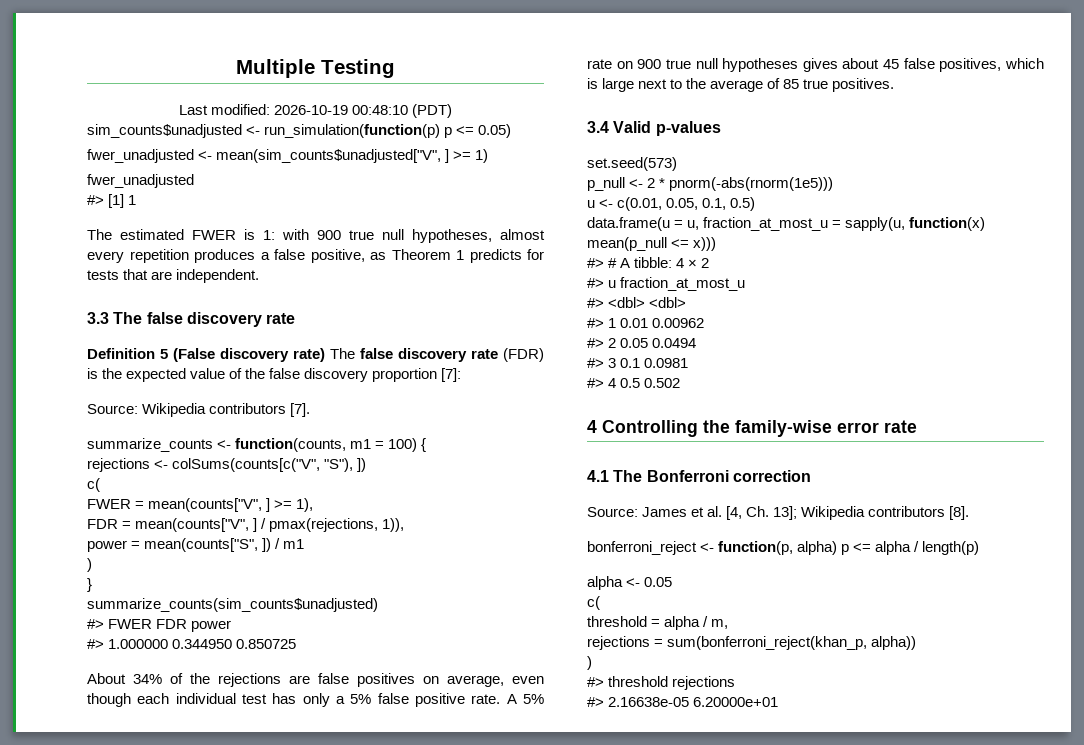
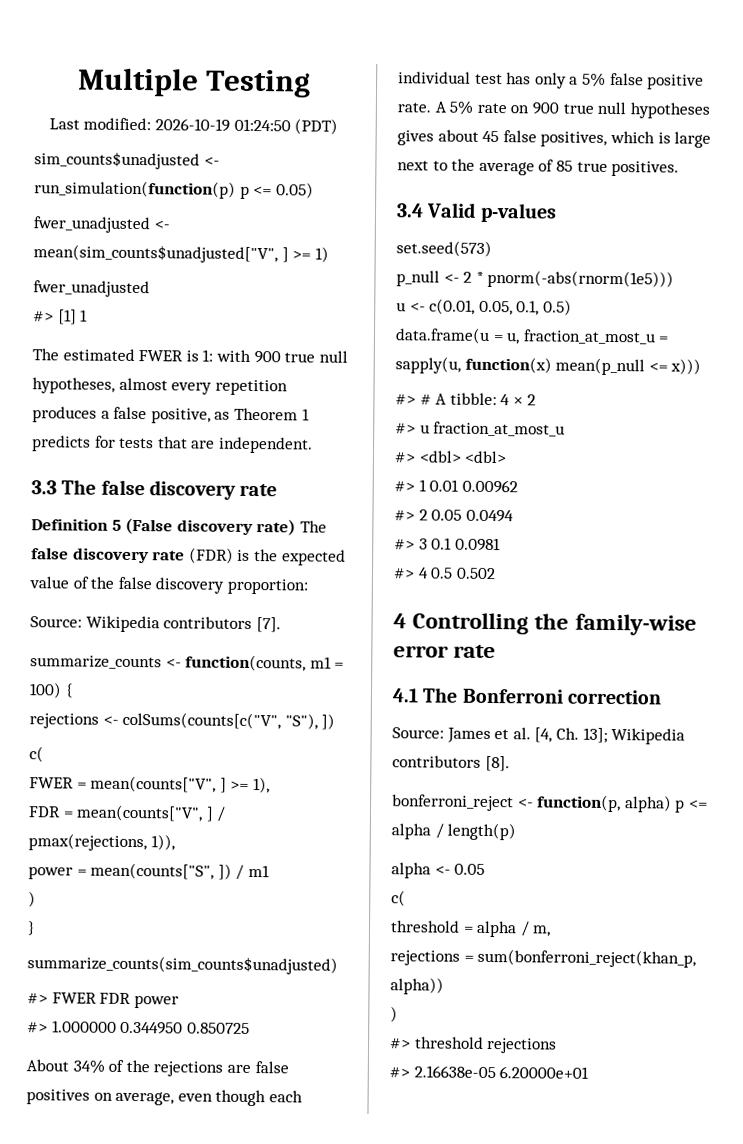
- Last modified: 2026-10-19 00:48:10 (PDT)
+ Last modified: 2026-10-19 01:24:50 (PDT)
- Definition 5 (False discovery rate) The false discovery rate (FDR) is the expected value of the false discovery proportion [7]:
+ Definition 5 (False discovery rate) The false discovery rate (FDR) is the expected value of the false discovery proportion:

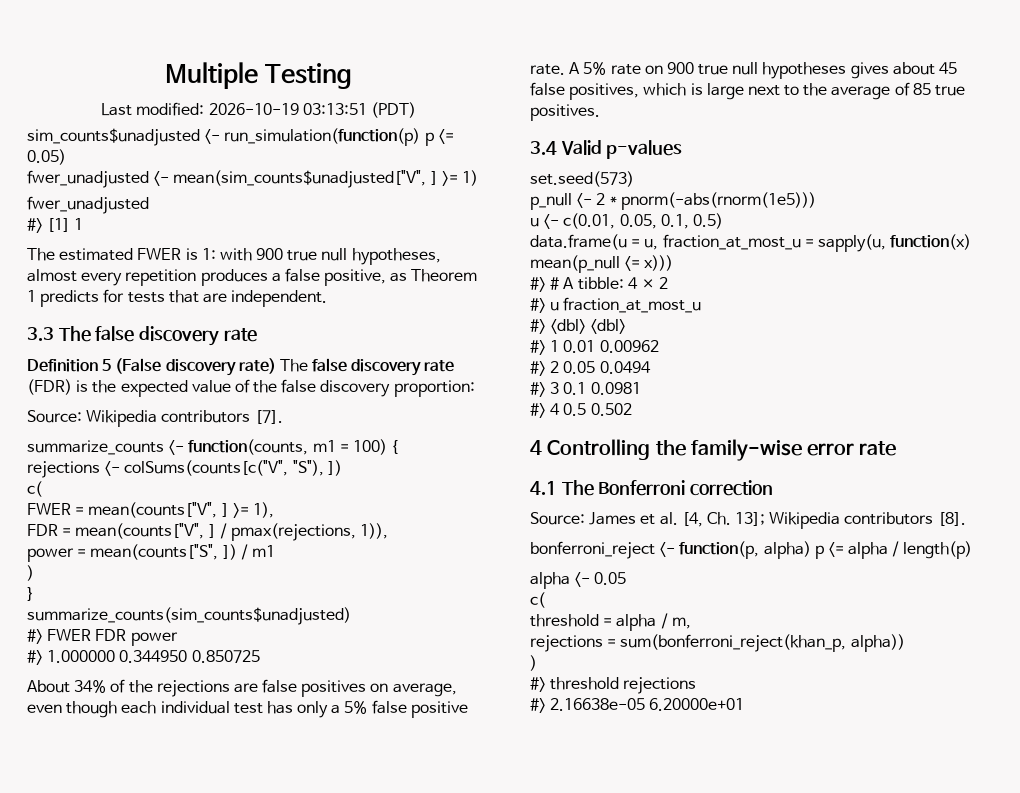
- Last modified: 2026-10-19 01:24:50 (PDT)
+ Last modified: 2026-10-19 03:13:51 (PDT)

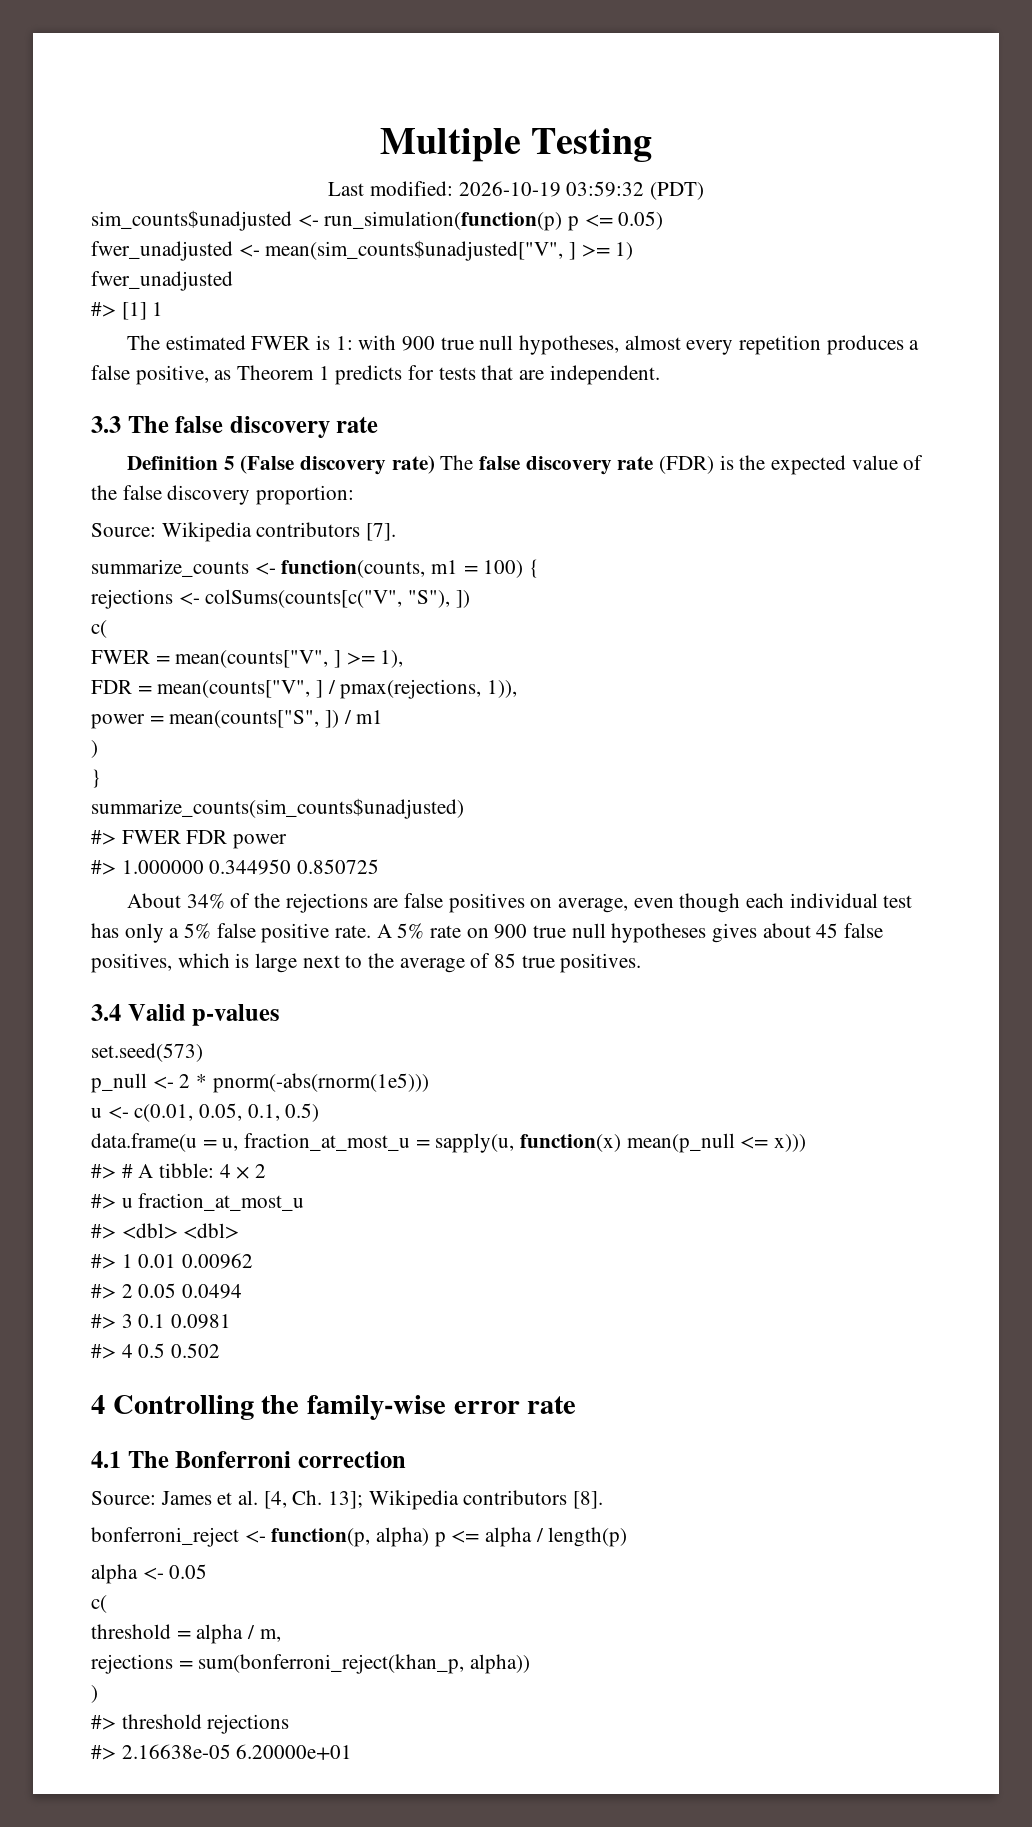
- Last modified: 2026-10-19 03:13:51 (PDT)
+ Last modified: 2026-10-19 03:59:32 (PDT)

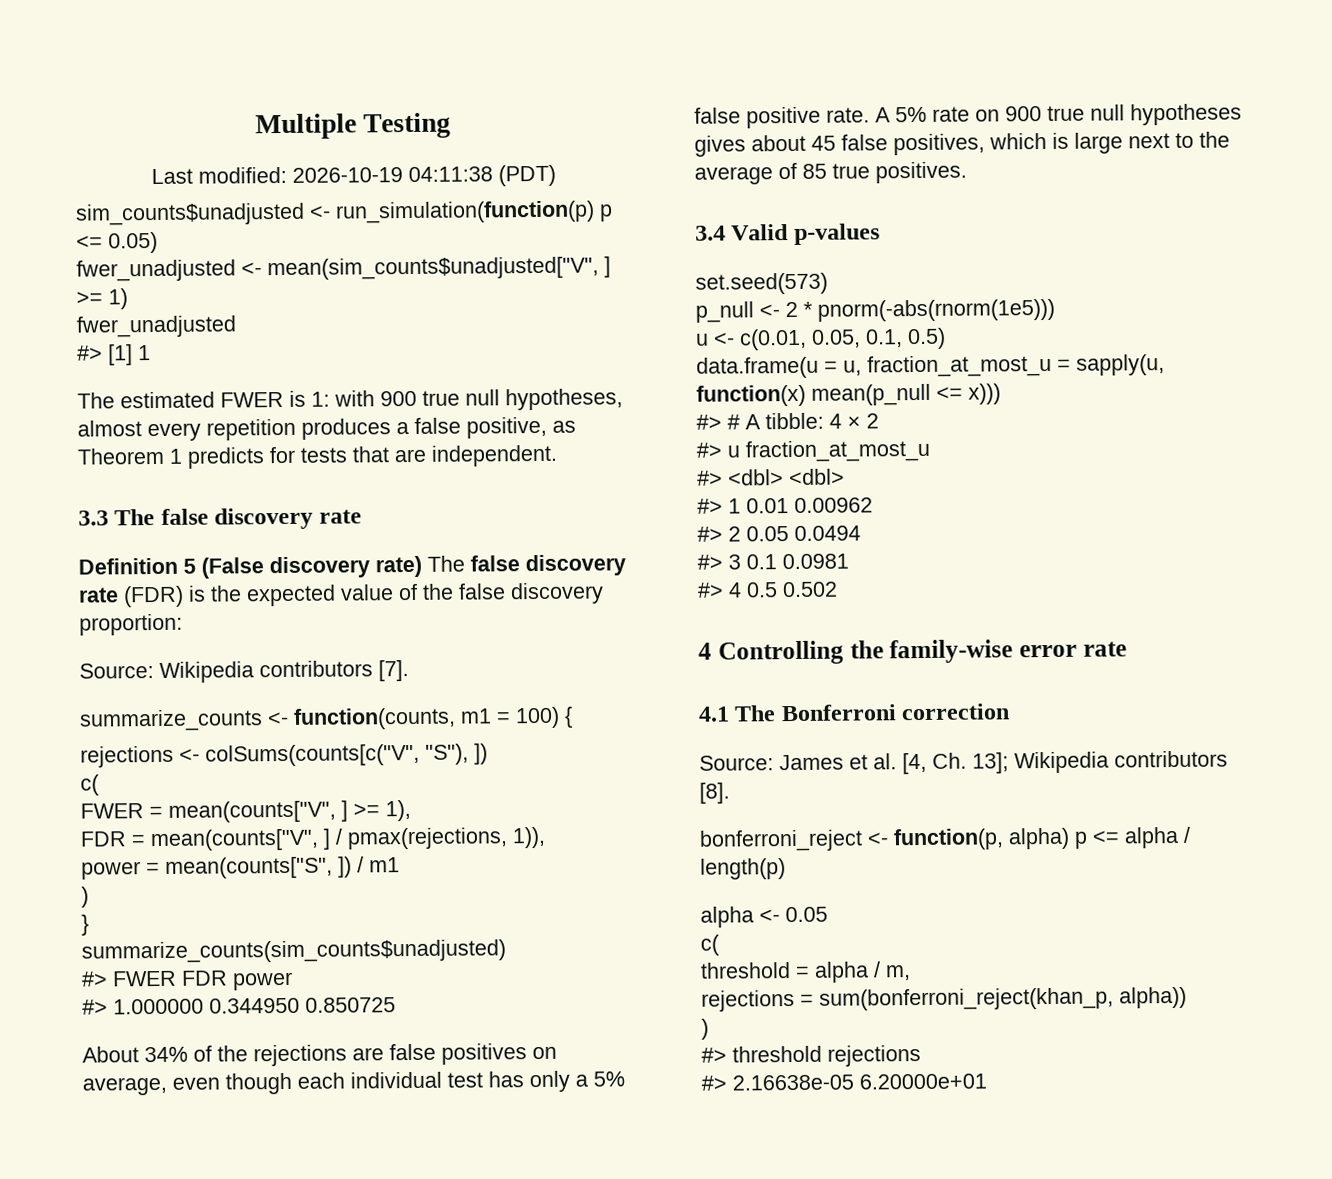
- Last modified: 2026-10-19 03:59:32 (PDT)
+ Last modified: 2026-10-19 04:11:38 (PDT)

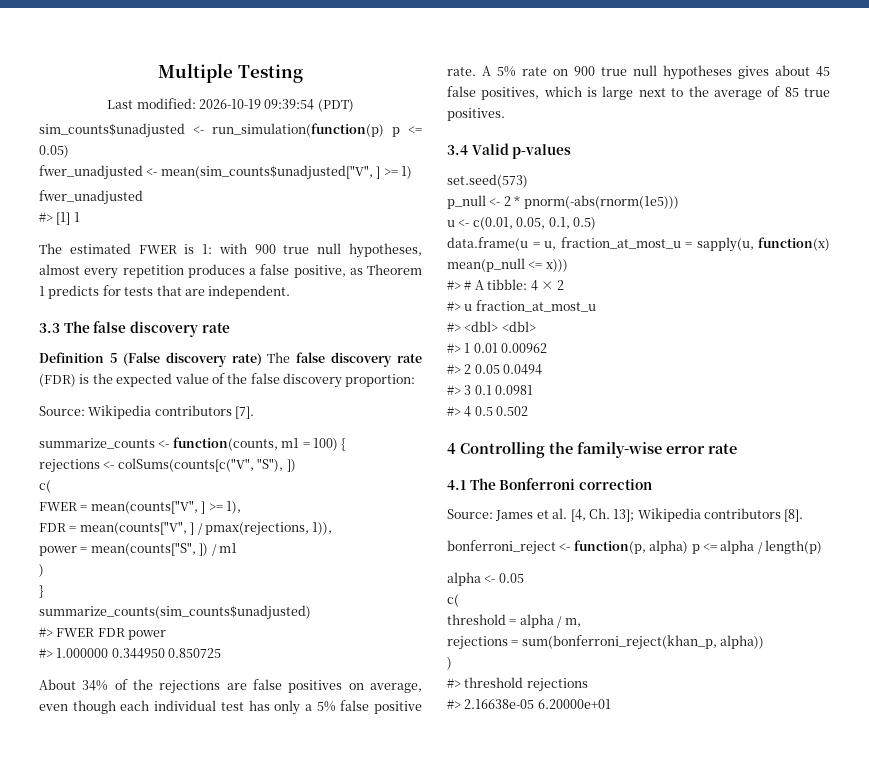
- Last modified: 2026-10-19 04:11:38 (PDT)
+ Last modified: 2026-10-19 09:39:54 (PDT)

